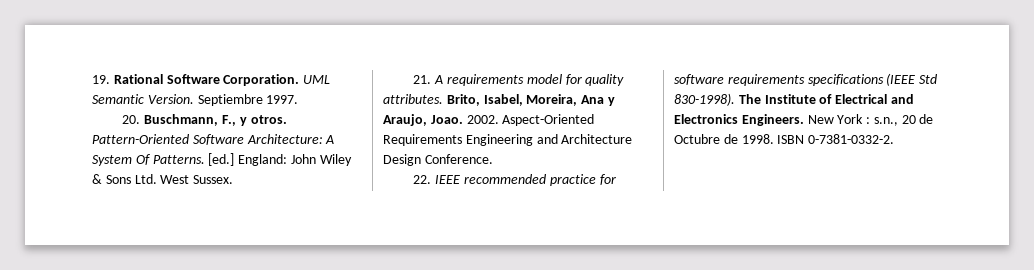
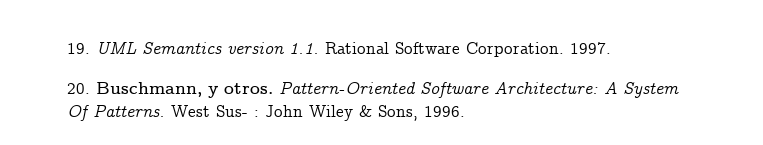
- 19. Rational Software Corporation. UML Semantic Version. Septiembre 1997.
+ 19. UML Semantics version 1.1. Rational Software Corporation. 1997.
- 20. Buschmann, F., y otros.
+ 20. Buschmann, y otros.
- [ed.] England: John Wiley & Sons Ltd. West Sussex.
- 21. A requirements model for quality attributes. Brito, Isabel, Moreira, Ana y Araujo, Joao. 2002. Aspect-Oriented Requirements Engineering and Architecture Design Conference.
- 22. IEEE recommended practice for software requirements specifications (IEEE Std 830-1998). The Institute of Electrical and Electronics Engineers. New York : s.n., 20 de Octubre de 1998. ISBN 0-7381-0332-2.
+ West Sus- : John Wiley & Sons, 1996.

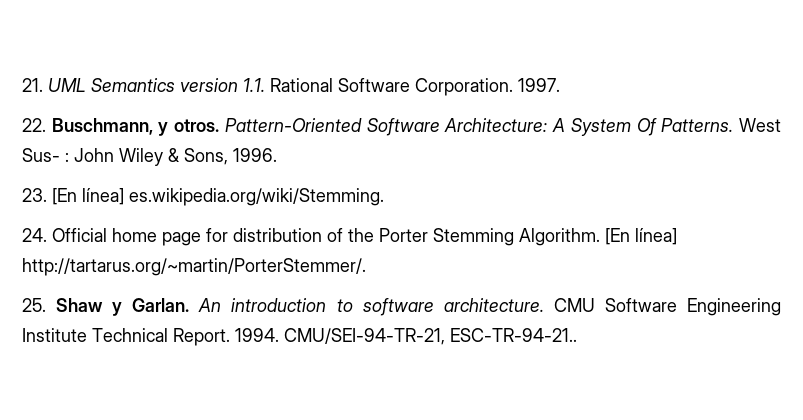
- 19. UML Semantics version 1.1. Rational Software Corporation.
+ 21. UML Semantics version 1.1. Rational Software Corporation.
- 20. Buschmann, y otros.
+ 22. Buschmann, y otros.
+ 23. [En línea] es.wikipedia.org/wiki/Stemming.
+ 24. Official home page for distribution of the Porter Stemming Algorithm. [En línea] http://tartarus.org/~martin/PorterStemmer/.
+ 25. Shaw y Garlan. An introduction to software architecture. CMU Software Engineering Institute Technical Report. 1994. CMU/SEI-94-TR-21, ESC-TR-94-21..

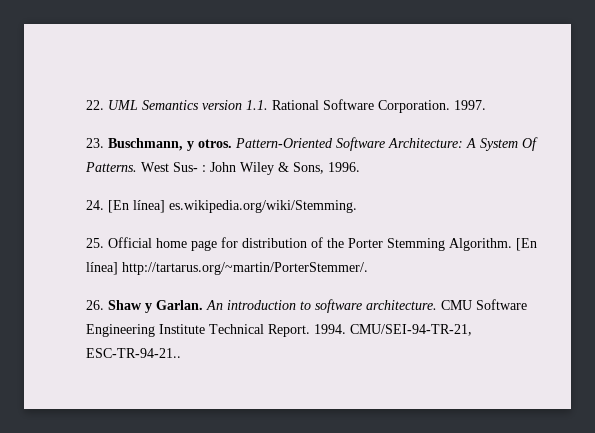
- 21. UML Semantics version 1.1. Rational Software Corporation.
+ 22. UML Semantics version 1.1. Rational Software Corporation.
- 22. Buschmann, y otros.
+ 23. Buschmann, y otros.
- 23. [En línea] es.wikipedia.org/wiki/Stemming.
+ 24. [En línea] es.wikipedia.org/wiki/Stemming.
- 24. Official home page for distribution of the Porter Stemming Algorithm.
+ 25. Official home page for distribution of the Porter Stemming Algorithm.
- 25. Shaw y Garlan.
+ 26. Shaw y Garlan.

